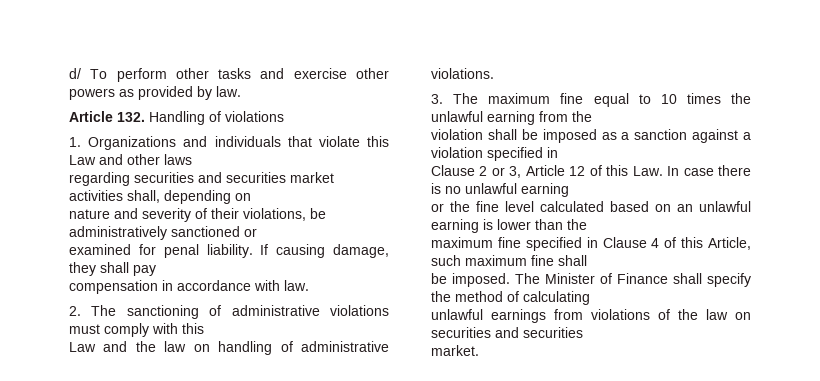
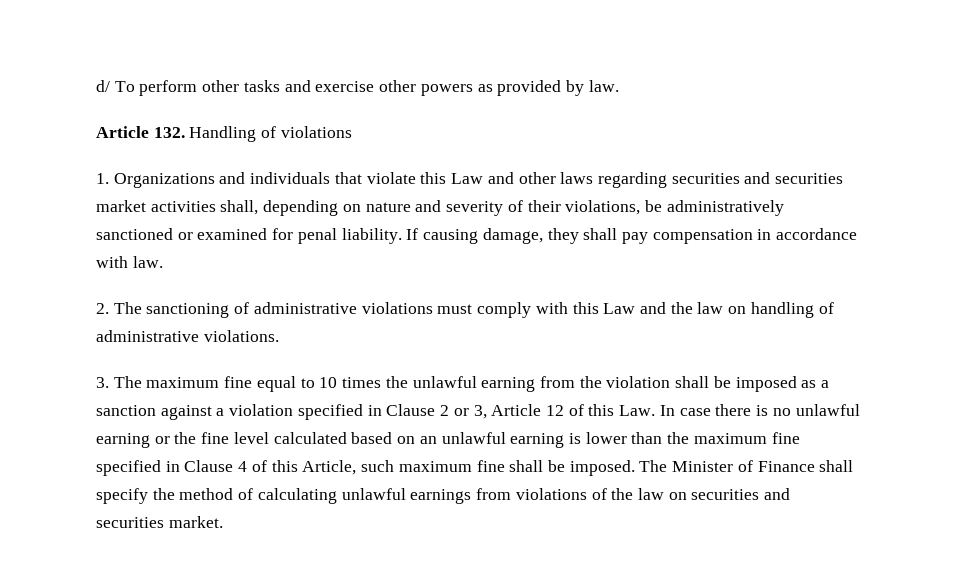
- 1. Organizations and individuals that violate this Law and other laws
- regarding securities and securities market activities shall, depending on
- nature and severity of their violations, be administratively sanctioned or
- examined for penal liability.
+ 1. Organizations and individuals that violate this Law and other laws regarding securities and securities market activities shall, depending on nature and severity of their violations, be administratively sanctioned or examined for penal liability.
- If causing damage, they shall pay
- compensation in accordance with law.
+ If causing damage, they shall pay compensation in accordance with law.
- 2. The sanctioning of administrative violations must comply with this
- Law and the law on handling of administrative violations.
+ 2. The sanctioning of administrative violations must comply with this Law and the law on handling of administrative violations.
- 3. The maximum fine equal to 10 times the unlawful earning from the
- violation shall be imposed as a sanction against a violation specified in
- Clause 2 or 3, Article 12 of this Law. In case there is no unlawful earning
- or the fine level calculated based on an unlawful earning is lower than the
- maximum fine specified in Clause 4 of this Article, such maximum fine shall
- be imposed.
+ 3. The maximum fine equal to 10 times the unlawful earning from the violation shall be imposed as a sanction against a violation specified in Clause 2 or 3, Article 12 of this Law. In case there is no unlawful earning or the fine level calculated based on an unlawful earning is lower than the maximum fine specified in Clause 4 of this Article, such maximum fine shall be imposed.
- The Minister of Finance shall specify the method of calculating
- unlawful earnings from violations of the law on securities and securities
- market.
+ The Minister of Finance shall specify the method of calculating unlawful earnings from violations of the law on securities and securities market.

